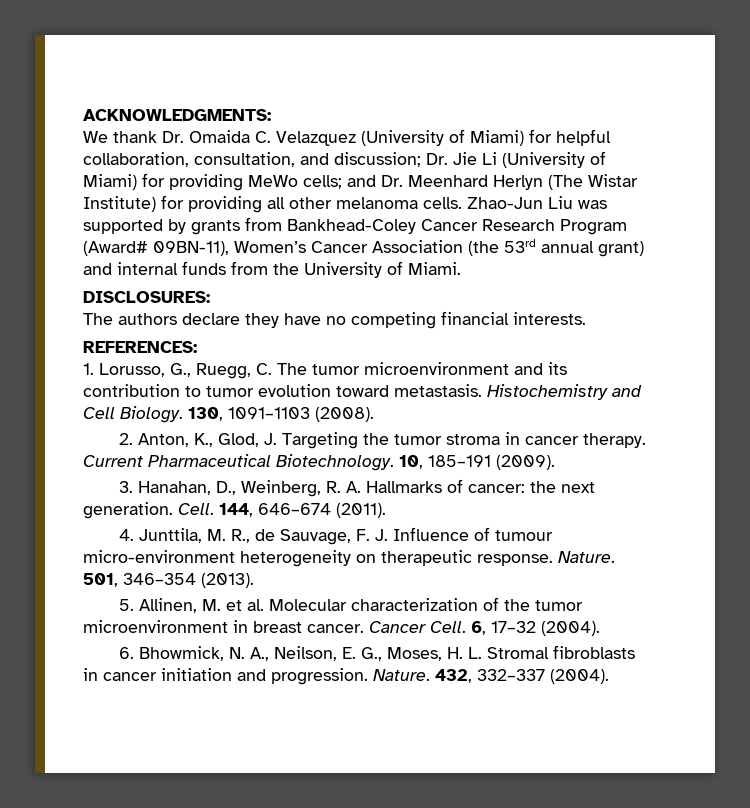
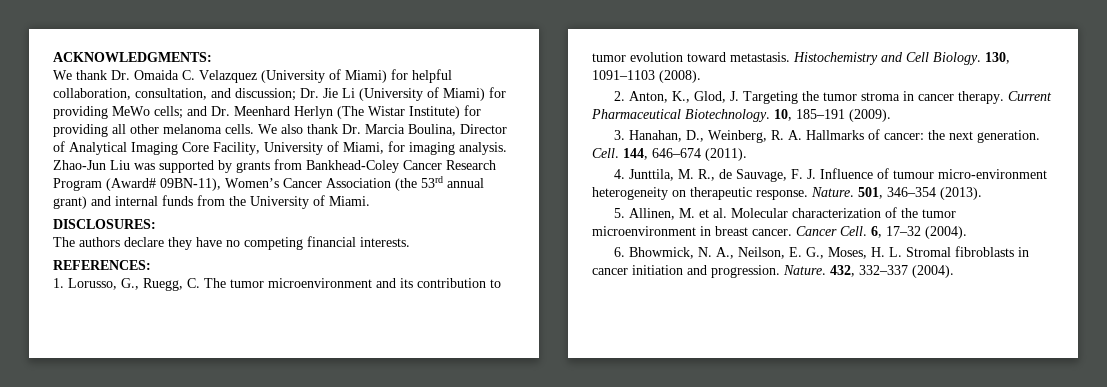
+ We also thank Dr. Marcia Boulina, Director of Analytical Imaging Core Facility, University of Miami, for imaging analysis.

